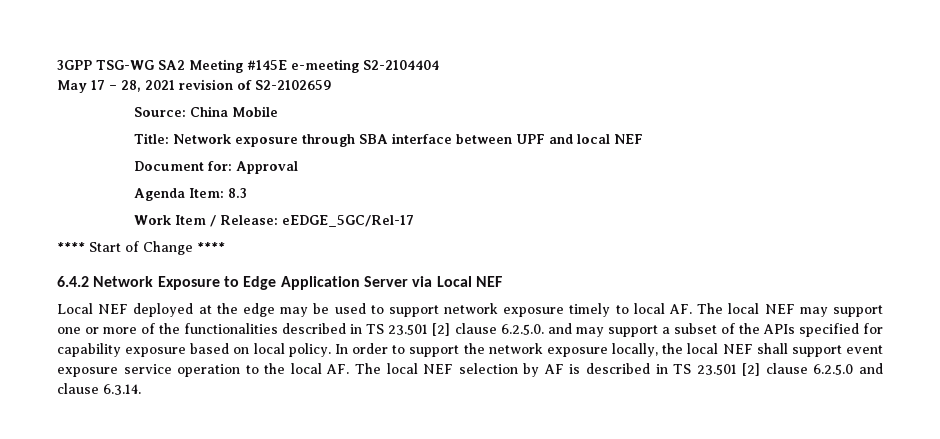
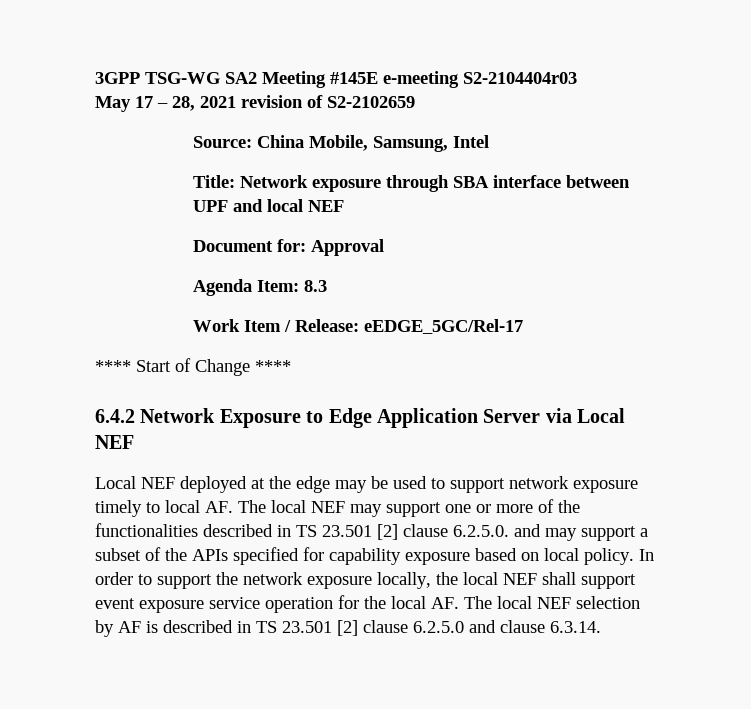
- 3GPP TSG-WG SA2 Meeting #145E e-meeting S2-2104404
+ 3GPP TSG-WG SA2 Meeting #145E e-meeting S2-2104404r03
- Source: China Mobile
+ Source: China Mobile, Samsung, Intel
- In order to support the network exposure locally, the local NEF shall support event exposure service operation to the local AF. The local NEF selection by AF is described in TS 23.501 [2] clause 6.2.5.0 and clause 6.3.14.
+ In order to support the network exposure locally, the local NEF shall support event exposure service operation for the local AF. The local NEF selection by AF is described in TS 23.501 [2] clause 6.2.5.0 and clause 6.3.14.

